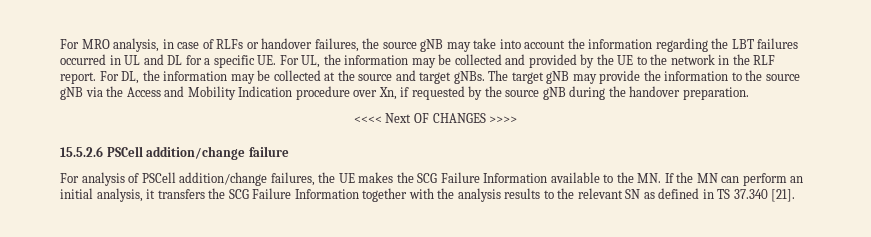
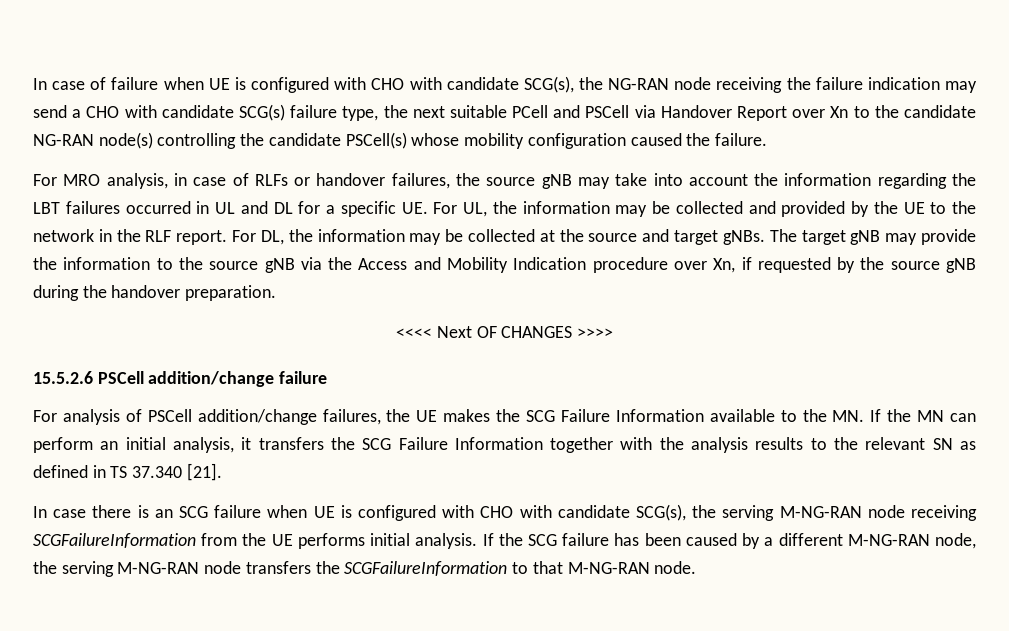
+ In case of failure when UE is configured with CHO with candidate SCG(s), the NG-RAN node receiving the failure indication may send a CHO with candidate SCG(s) failure type, the next suitable PCell and PSCell via Handover Report over Xn to the candidate NG-RAN node(s) controlling the candidate PSCell(s) whose mobility configuration caused the failure.
+ In case there is an SCG failure when UE is configured with CHO with candidate SCG(s), the serving M-NG-RAN node receiving SCGFailureInformation from the UE performs initial analysis. If the SCG failure has been caused by a different M-NG-RAN node, the serving M-NG-RAN node transfers the SCGFailureInformation to that M-NG-RAN node.

